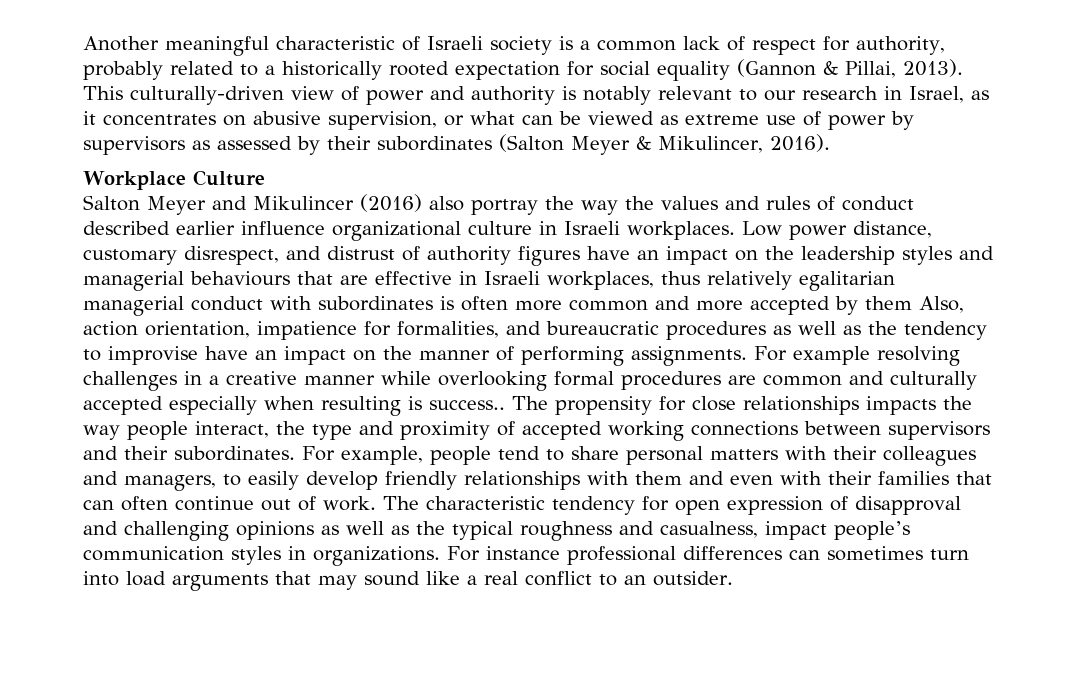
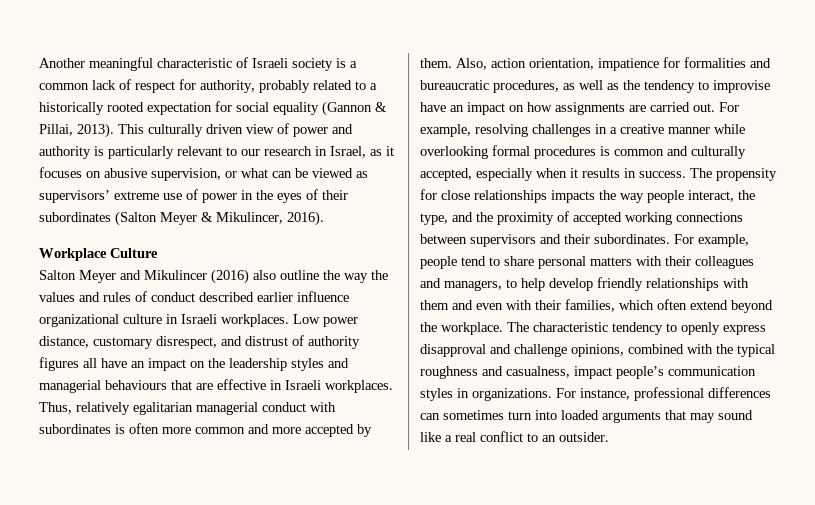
- This culturally-driven view of power and authority is notably relevant to our research in Israel, as it concentrates on abusive supervision, or what can be viewed as extreme use of power by supervisors as assessed by their subordinates (Salton Meyer & Mikulincer, 2016).
+ This culturally driven view of power and authority is particularly relevant to our research in Israel, as it focuses on abusive supervision, or what can be viewed as supervisors’ extreme use of power in the eyes of their subordinates (Salton Meyer & Mikulincer, 2016).
- Salton Meyer and Mikulincer (2016) also portray the way the values and rules of conduct described earlier influence organizational culture in Israeli workplaces.
+ Salton Meyer and Mikulincer (2016) also outline the way the values and rules of conduct described earlier influence organizational culture in Israeli workplaces.
- Low power distance, customary disrespect, and distrust of authority figures have an impact on the leadership styles and managerial behaviours that are effective in Israeli workplaces, thus relatively egalitarian managerial conduct with subordinates is often more common and more accepted by them Also, action orientation, impatience for formalities, and bureaucratic procedures as well as the tendency to improvise have an impact on the manner of performing assignments. For example resolving challenges in a creative manner while overlooking formal procedures are common and culturally accepted especially when resulting is success..
+ Low power distance, customary disrespect, and distrust of authority figures all have an impact on the leadership styles and managerial behaviours that are effective in Israeli workplaces. Thus, relatively egalitarian managerial conduct with subordinates is often more common and more accepted by them. Also, action orientation, impatience for formalities and bureaucratic procedures, as well as the tendency to improvise have an impact on how assignments are carried out. For example, resolving challenges in a creative manner while overlooking formal procedures is common and culturally accepted, especially when it results in success.
- The propensity for close relationships impacts the way people interact, the type and proximity of accepted working connections between supervisors and their subordinates.
+ The propensity for close relationships impacts the way people interact, the type, and the proximity of accepted working connections between supervisors and their subordinates.
- For example, people tend to share personal matters with their colleagues and managers, to easily develop friendly relationships with them and even with their families that can often continue out of work. The characteristic tendency for open expression of disapproval and challenging opinions as well as the typical roughness and casualness, impact people’s communication styles in organizations.
+ For example, people tend to share personal matters with their colleagues and managers, to help develop friendly relationships with them and even with their families, which often extend beyond the workplace. The characteristic tendency to openly express disapproval and challenge opinions, combined with the typical roughness and casualness, impact people’s communication styles in organizations.
- For instance professional differences can sometimes turn into load arguments that may sound like a real conflict to an outsider.
+ For instance, professional differences can sometimes turn into loaded arguments that may sound like a real conflict to an outsider.

